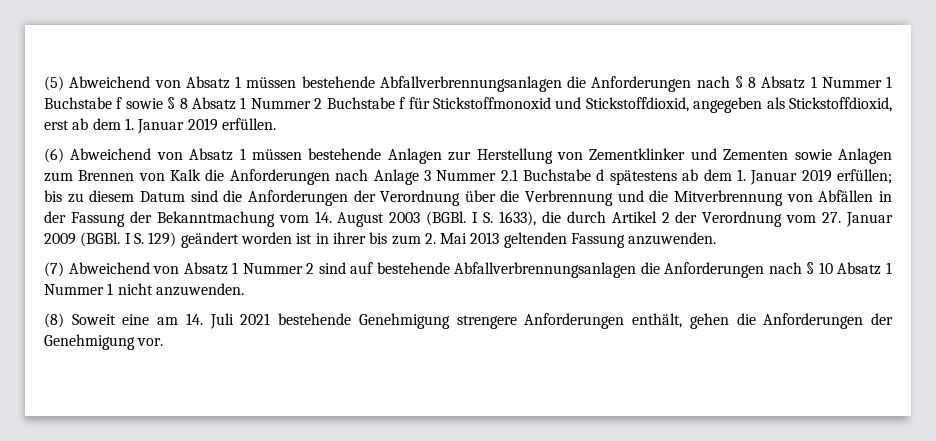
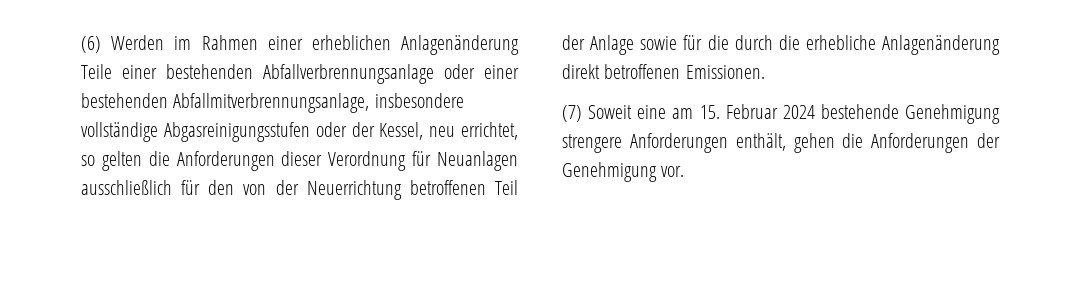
- (5) Abweichend von Absatz 1 müssen bestehende Abfallverbrennungsanlagen die Anforderungen nach § 8 Absatz 1 Nummer 1 Buchstabe f sowie § 8 Absatz 1 Nummer 2 Buchstabe f für Stickstoffmonoxid und Stickstoffdioxid, angegeben als Stickstoffdioxid, erst ab dem 1. Januar 2019 erfüllen.
- (6) Abweichend von Absatz 1 müssen bestehende Anlagen zur Herstellung von Zementklinker und Zementen sowie Anlagen zum Brennen von Kalk die Anforderungen nach Anlage 3 Nummer 2.1 Buchstabe d spätestens ab dem 1. Januar 2019 erfüllen; bis zu diesem Datum sind die Anforderungen der Verordnung über die Verbrennung und die Mitverbrennung von Abfällen in der Fassung der Bekanntmachung vom 14. August 2003 (BGBl. I S. 1633), die durch Artikel 2 der Verordnung vom 27. Januar 2009 (BGBl. I S. 129) geändert worden ist in ihrer bis zum 2. Mai 2013 geltenden Fassung anzuwenden.
- (7) Abweichend von Absatz 1 Nummer 2 sind auf bestehende Abfallverbrennungsanlagen die Anforderungen nach § 10 Absatz 1 Nummer 1 nicht anzuwenden.
- (8) Soweit eine am 14. Juli 2021 bestehende Genehmigung strengere Anforderungen enthält, gehen die Anforderungen der Genehmigung vor.
+ (6) Werden im Rahmen einer erheblichen Anlagenänderung Teile einer bestehenden Abfallverbrennungsanlage oder einer bestehenden Abfallmitverbrennungsanlage, insbesondere vollständige Abgasreinigungsstufen oder der Kessel, neu errichtet, so gelten die Anforderungen dieser Verordnung für Neuanlagen ausschließlich für den von der Neuerrichtung betroffenen Teil der Anlage sowie für die durch die erhebliche Anlagenänderung direkt betroffenen Emissionen.
+ (7) Soweit eine am 15. Februar 2024 bestehende Genehmigung strengere Anforderungen enthält, gehen die Anforderungen der Genehmigung vor.

